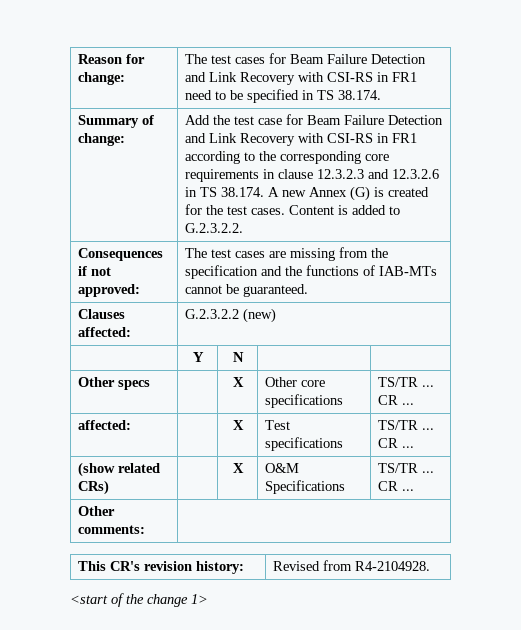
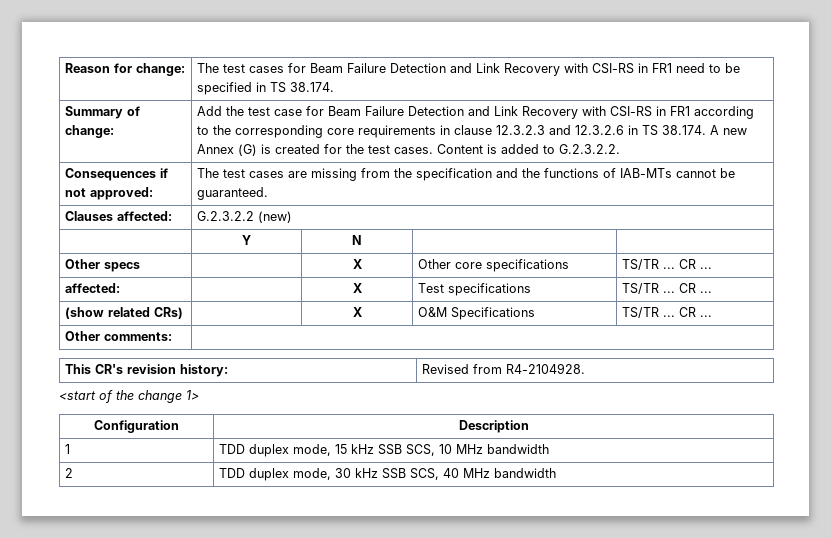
+ Configuration | Description
+ 1 | TDD duplex mode, 15 kHz SSB SCS, 10 MHz bandwidth
+ 2 | TDD duplex mode, 30 kHz SSB SCS, 40 MHz bandwidth

